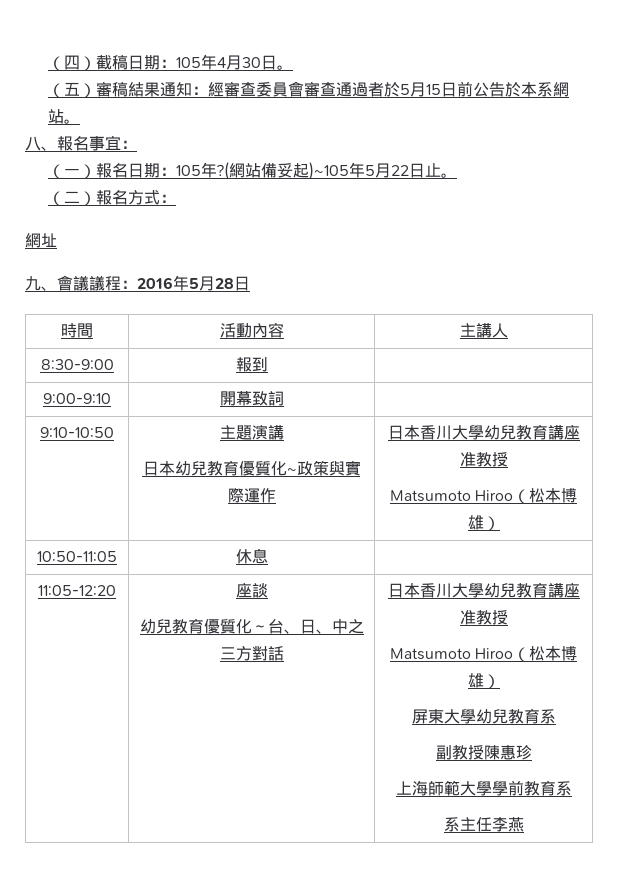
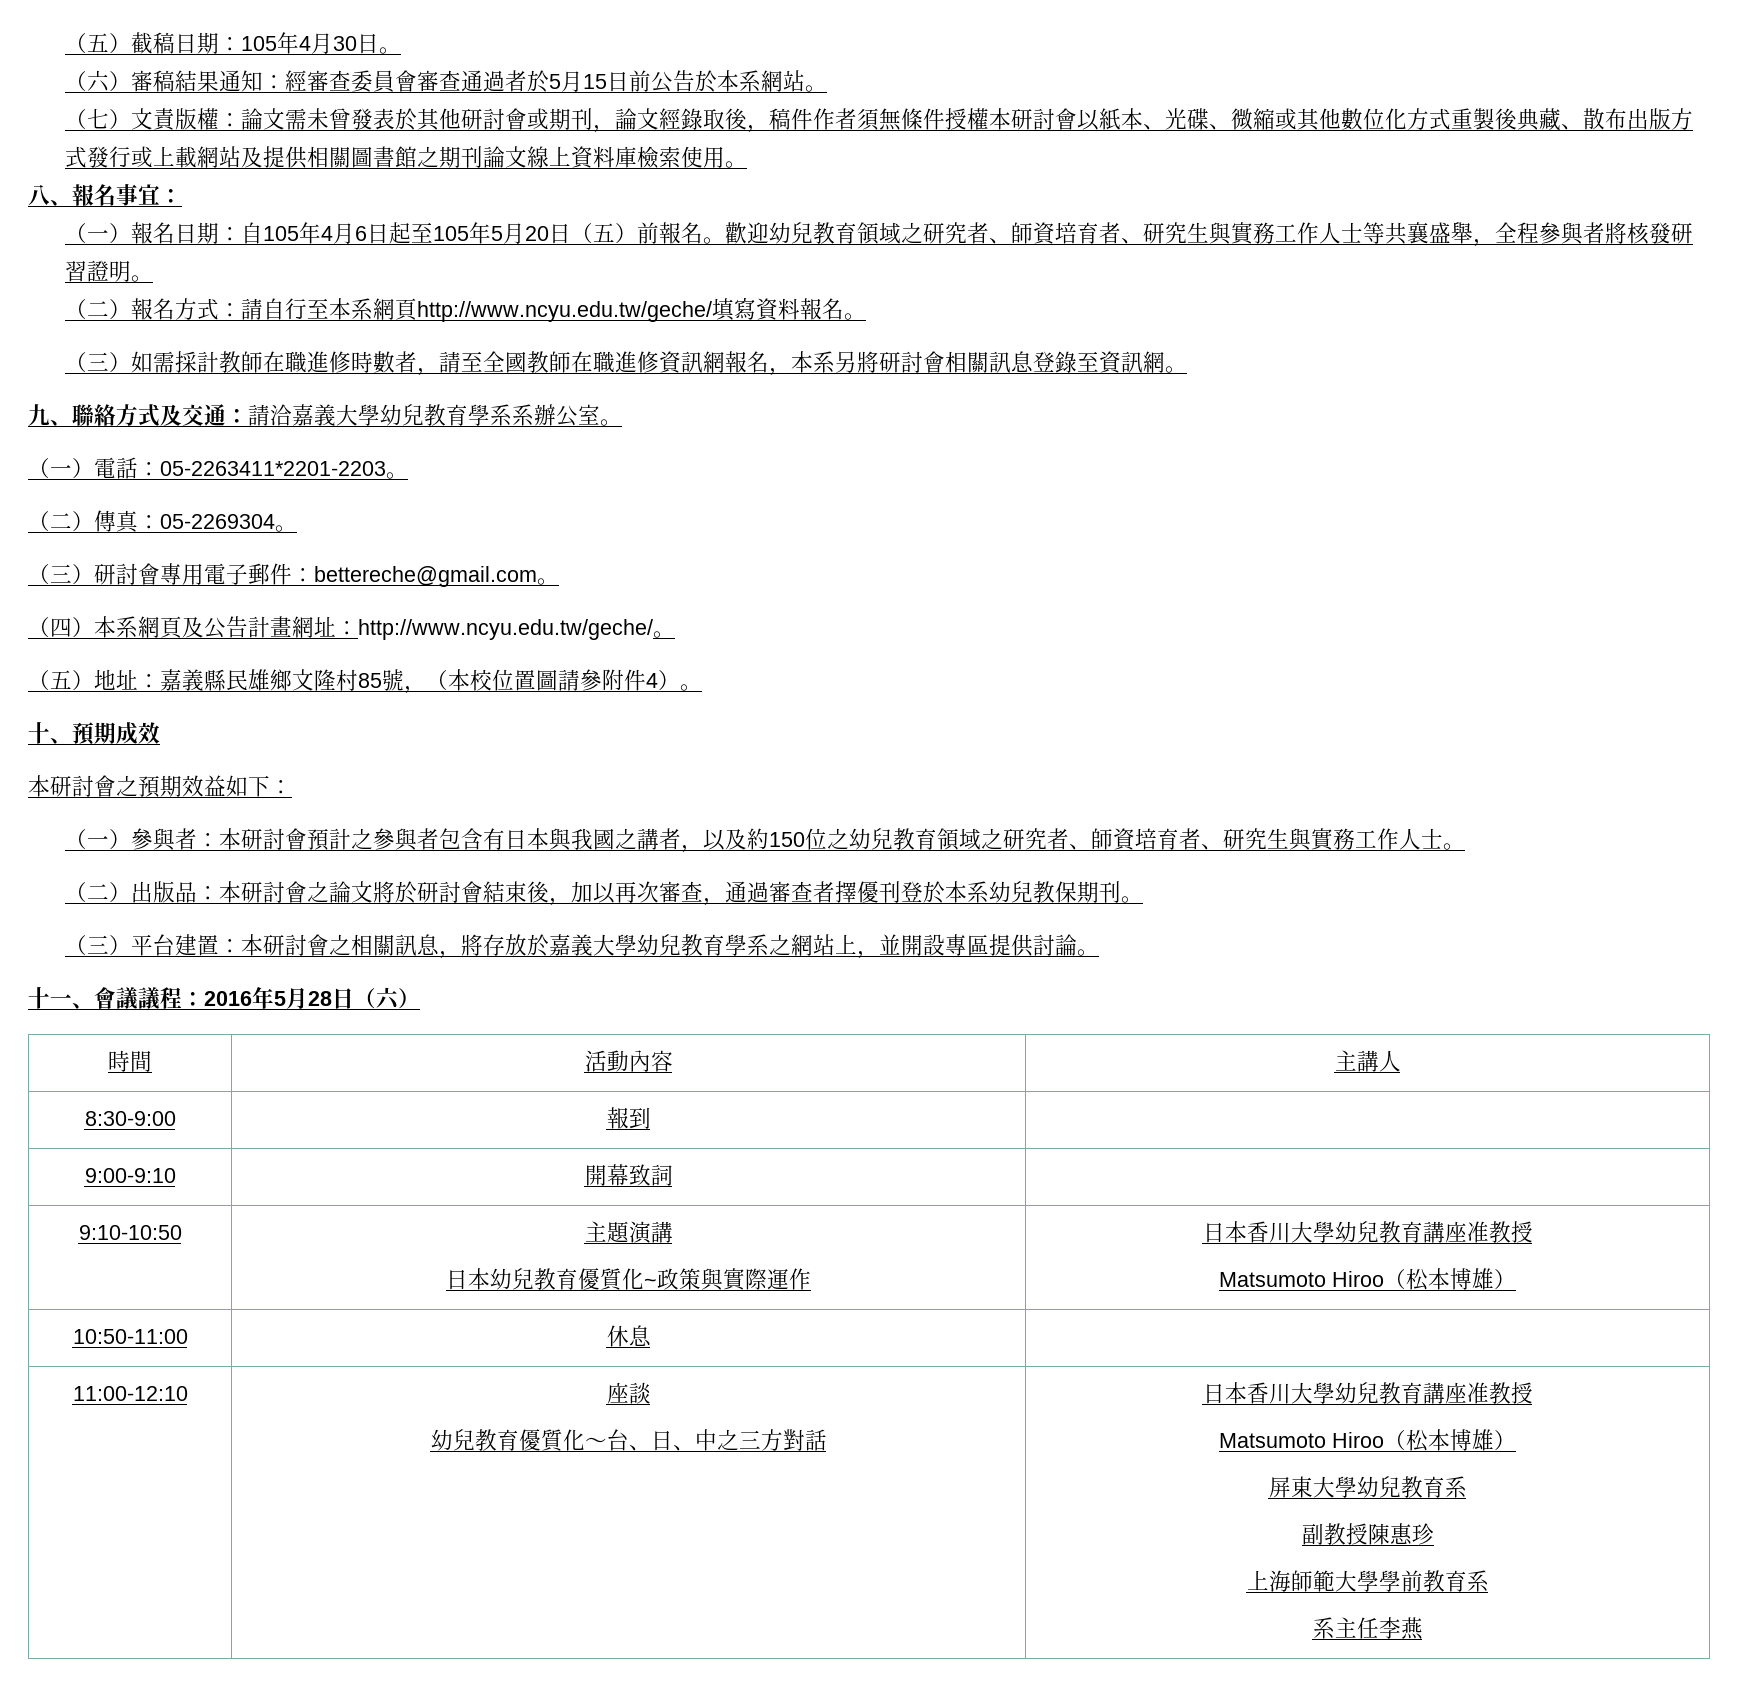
- （四）截稿日期：105年4月30日。
+ （五）截稿日期：105年4月30日。
- （五）審稿結果通知：經審查委員會審查通過者於5月15日前公告於本系網站。
+ （六）審稿結果通知：經審查委員會審查通過者於5月15日前公告於本系網站。
+ （七）文責版權：論文需未曾發表於其他研討會或期刊，論文經錄取後，稿件作者須無條件授權本研討會以紙本、光碟、微縮或其他數位化方式重製後典藏、散布出版方式發行或上載網站及提供相關圖書館之期刊論文線上資料庫檢索使用。
- （一）報名日期：105年?(網站備妥起)~105年5月22日止。
+ （一）報名日期：自105年4月6日起至105年5月20日（五）前報名。歡迎幼兒教育領域之研究者、師資培育者、研究生與實務工作人士等共襄盛舉，全程參與者將核發研習證明。
- （二）報名方式：
- 網址
- 九、會議議程：2016年5月28日
+ （二）報名方式：請自行至本系網頁http://www.ncyu.edu.tw/geche/填寫資料報名。
+ （三）如需採計教師在職進修時數者，請至全國教師在職進修資訊網報名，本系另將研討會相關訊息登錄至資訊網。
+ 九、聯絡方式及交通：請洽嘉義大學幼兒教育學系系辦公室。
+ （一）電話：05-2263411*2201-2203。
+ （二）傳真：05-2269304。
+ （三）研討會專用電子郵件：bettereche@gmail.com。
+ （四）本系網頁及公告計畫網址：http://www.ncyu.edu.tw/geche/。
+ （五）地址：嘉義縣民雄鄉文隆村85號，（本校位置圖請參附件4）。
+ 十、預期成效
+ 本研討會之預期效益如下：
+ （一）參與者：本研討會預計之參與者包含有日本與我國之講者，以及約150位之幼兒教育領域之研究者、師資培育者、研究生與實務工作人士。
+ （二）出版品：本研討會之論文將於研討會結束後，加以再次審查，通過審查者擇優刊登於本系幼兒教保期刊。
+ （三）平台建置：本研討會之相關訊息，將存放於嘉義大學幼兒教育學系之網站上，並開設專區提供討論。
+ 十一、會議議程：2016年5月28日（六）
- 10:50-11:05 | 休息 |
+ 10:50-11:00 | 休息 |
- 11:05-12:20 | 座談
+ 11:00-12:10 | 座談

